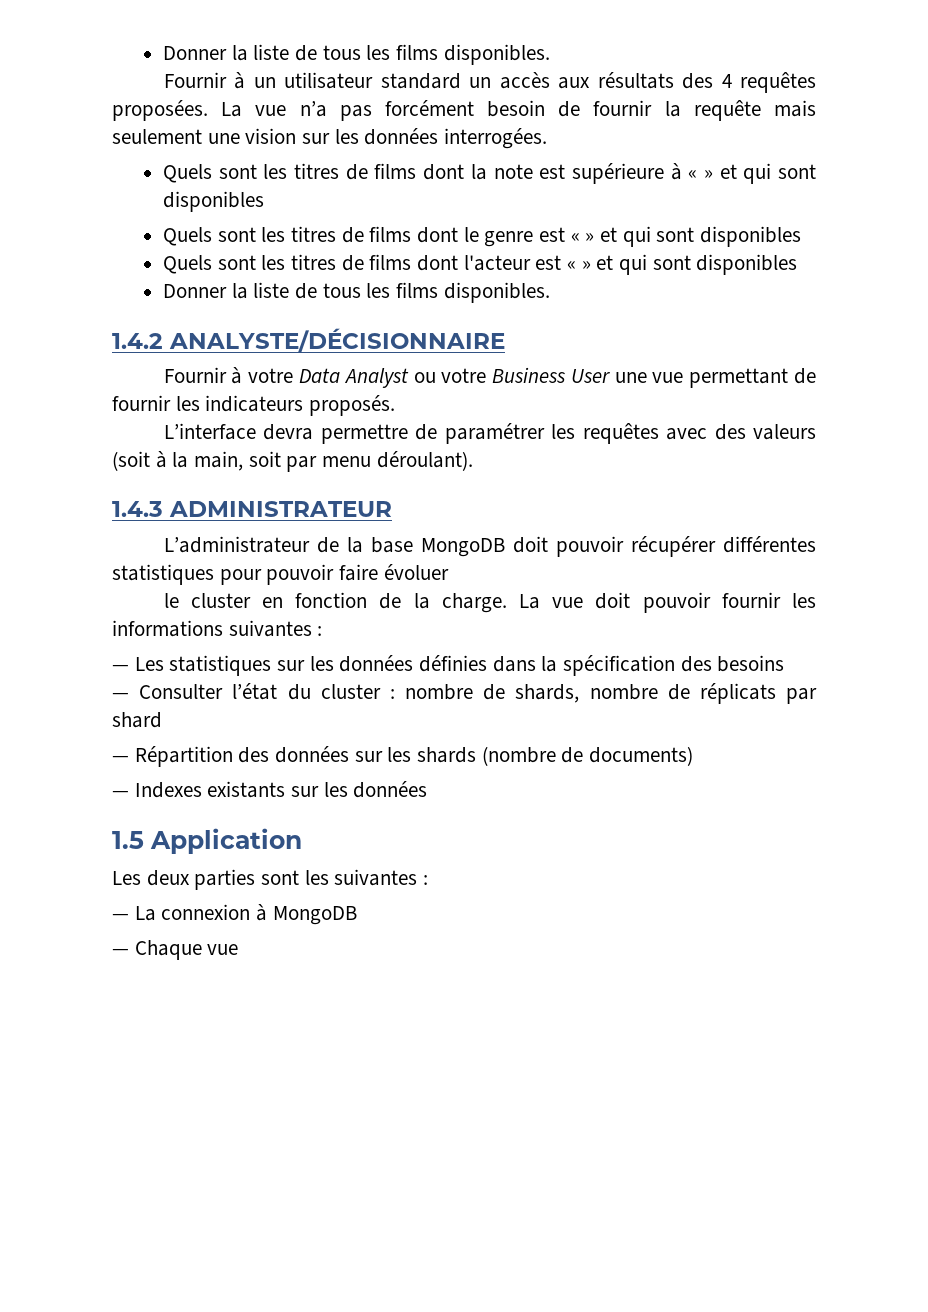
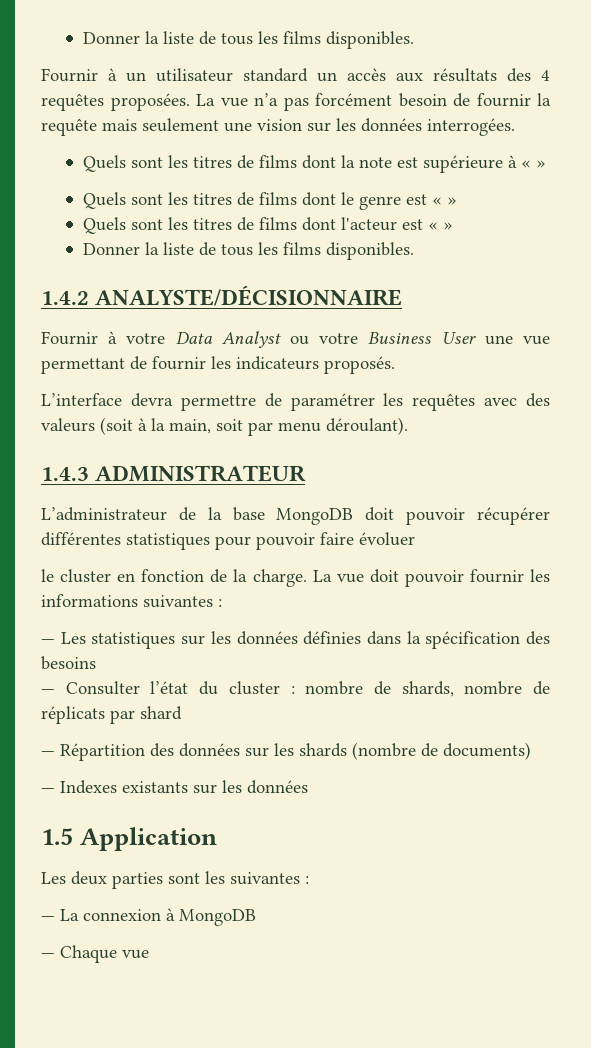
- Quels sont les titres de films dont la note est supérieure à « » et qui sont disponibles
+ Quels sont les titres de films dont la note est supérieure à « »
- Quels sont les titres de films dont le genre est « » et qui sont disponibles
+ Quels sont les titres de films dont le genre est « »
- Quels sont les titres de films dont l'acteur est « » et qui sont disponibles
+ Quels sont les titres de films dont l'acteur est « »

